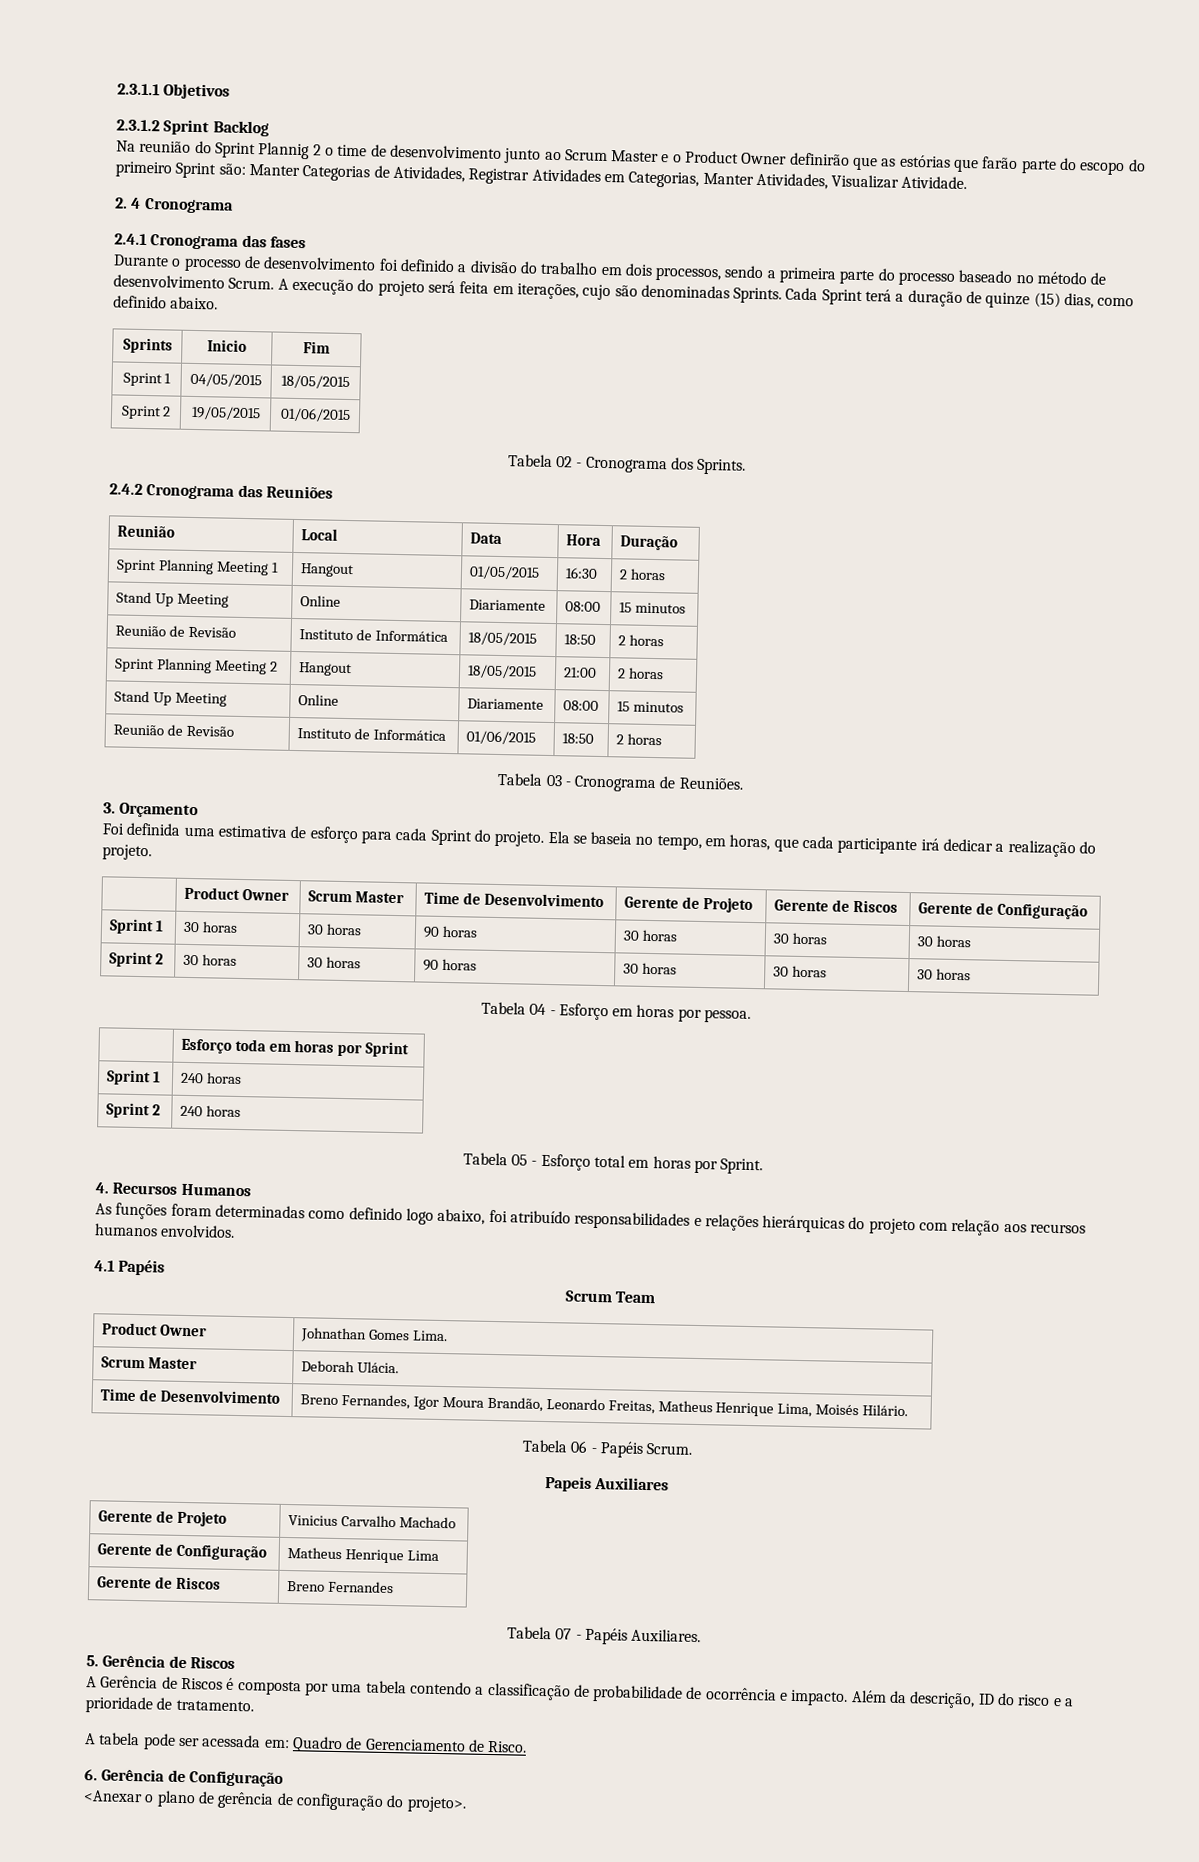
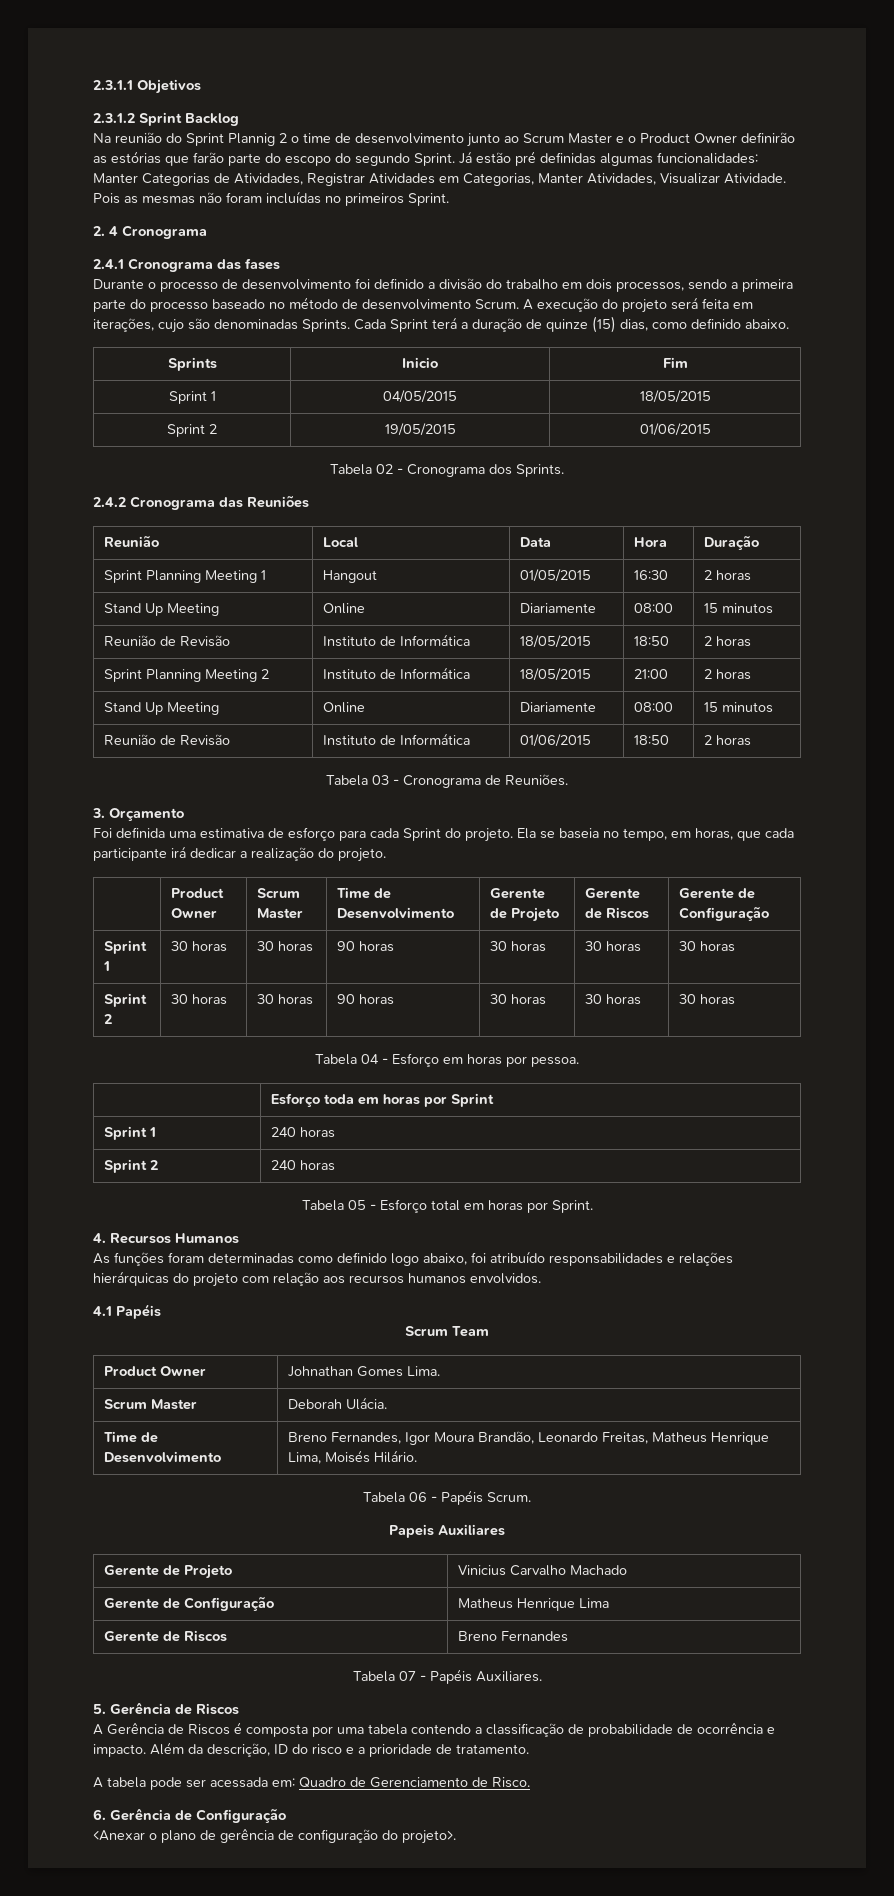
- Na reunião do Sprint Plannig 2 o time de desenvolvimento junto ao Scrum Master e o Product Owner definirão que as estórias que farão parte do escopo do primeiro Sprint são: Manter Categorias de Atividades, Registrar Atividades em Categorias, Manter Atividades, Visualizar Atividade.
+ Na reunião do Sprint Plannig 2 o time de desenvolvimento junto ao Scrum Master e o Product Owner definirão as estórias que farão parte do escopo do segundo Sprint. Já estão pré definidas algumas funcionalidades: Manter Categorias de Atividades, Registrar Atividades em Categorias, Manter Atividades, Visualizar Atividade. Pois as mesmas não foram incluídas no primeiros Sprint.
- Sprint Planning Meeting 2 | Hangout | 18/05/2015 | 21:00 | 2 horas
+ Sprint Planning Meeting 2 | Instituto de Informática | 18/05/2015 | 21:00 | 2 horas

